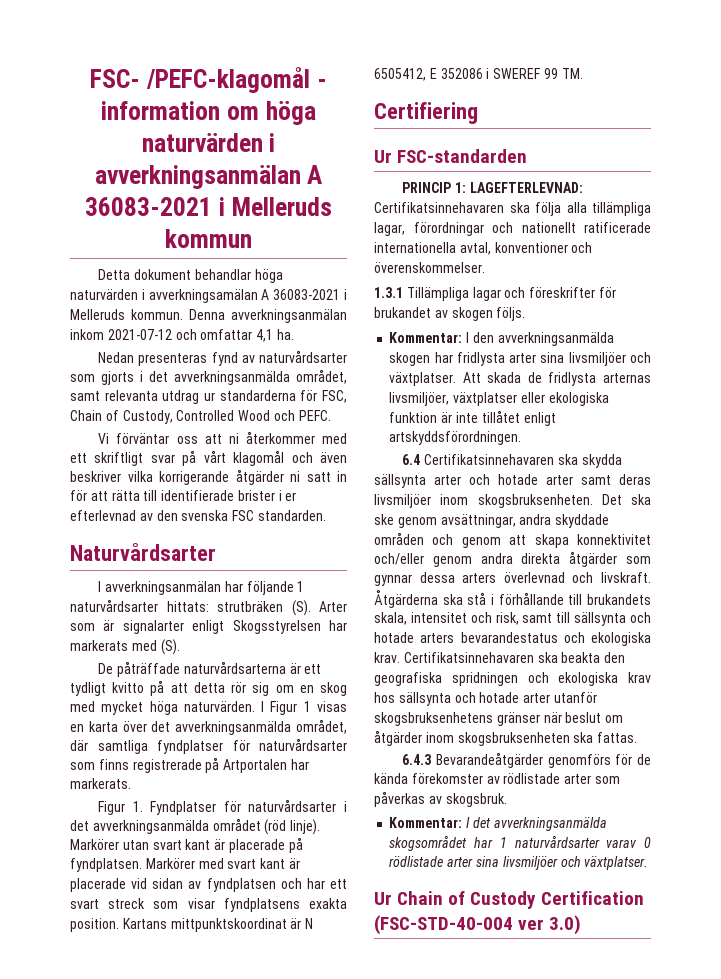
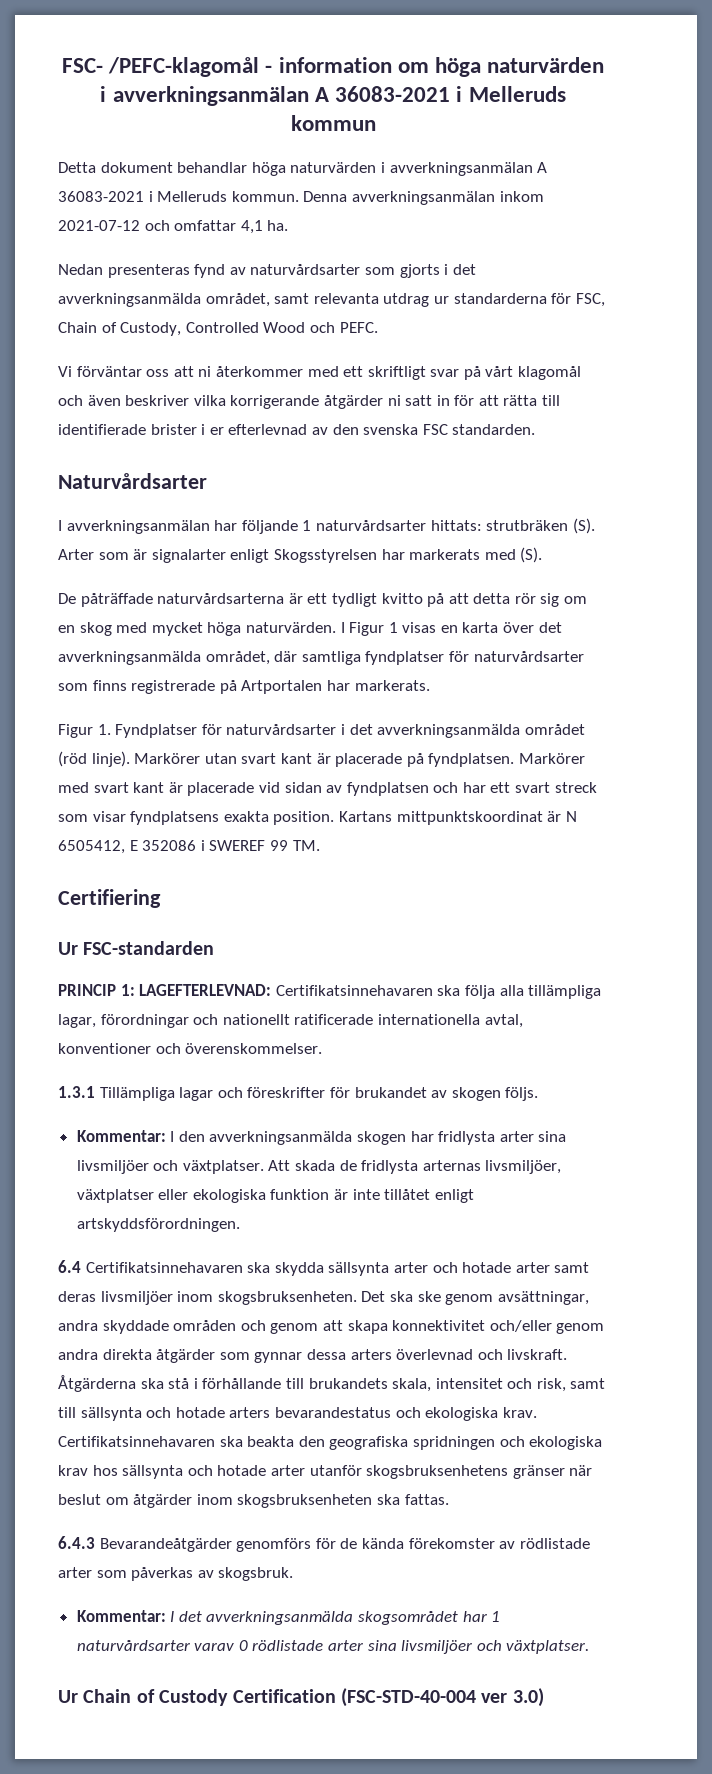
- Detta dokument behandlar höga naturvärden i avverkningsamälan A 36083-2021 i Melleruds kommun.
+ Detta dokument behandlar höga naturvärden i avverkningsanmälan A 36083-2021 i Melleruds kommun.

